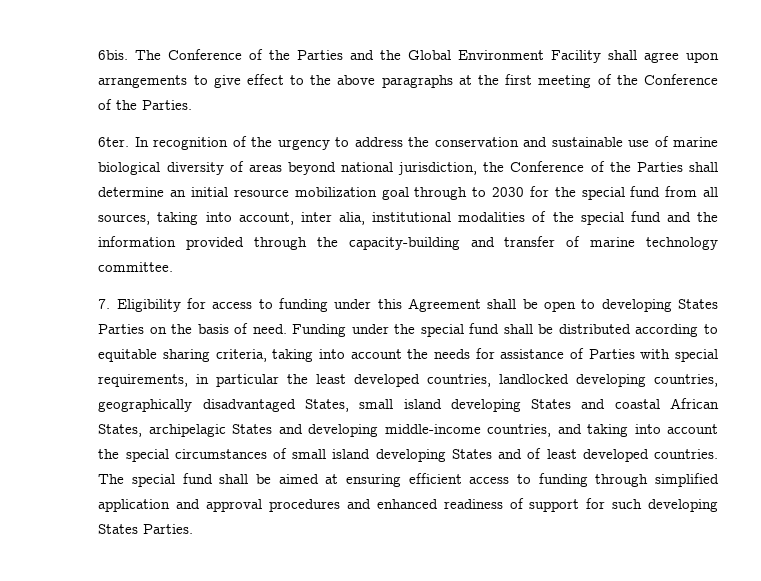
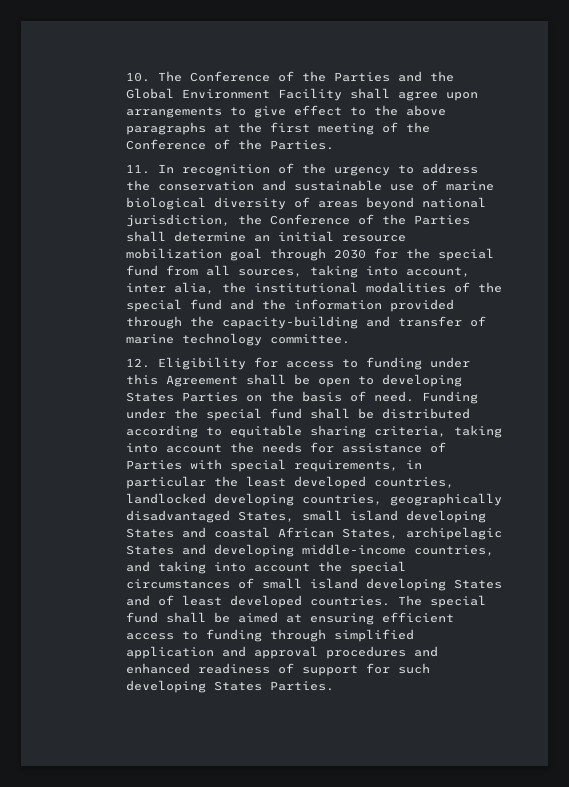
- 6bis. The Conference of the Parties and the Global Environment Facility shall agree upon arrangements to give effect to the above paragraphs at the first meeting of the Conference of the Parties.
+ 10. The Conference of the Parties and the Global Environment Facility shall agree upon arrangements to give effect to the above paragraphs at the first meeting of the Conference of the Parties.
- 6ter. In recognition of the urgency to address the conservation and sustainable use of marine biological diversity of areas beyond national jurisdiction, the Conference of the Parties shall determine an initial resource mobilization goal through to 2030 for the special fund from all sources, taking into account, inter alia, institutional modalities of the special fund and the information provided through the capacity-building and transfer of marine technology committee.
+ 11. In recognition of the urgency to address the conservation and sustainable use of marine biological diversity of areas beyond national jurisdiction, the Conference of the Parties shall determine an initial resource mobilization goal through 2030 for the special fund from all sources, taking into account, inter alia, the institutional modalities of the special fund and the information provided through the capacity-building and transfer of marine technology committee.
- 7. Eligibility for access to funding under this Agreement shall be open to developing States Parties on the basis of need.
+ 12. Eligibility for access to funding under this Agreement shall be open to developing States Parties on the basis of need.

